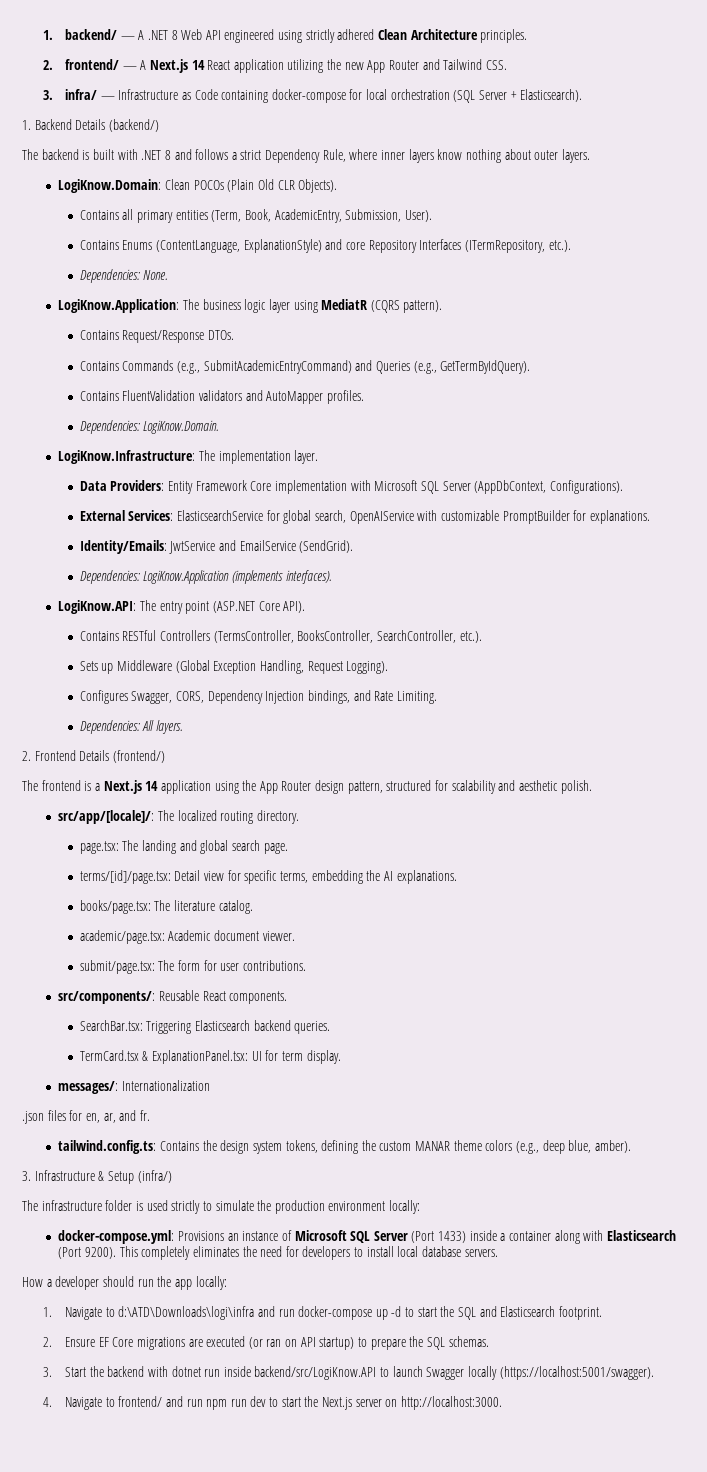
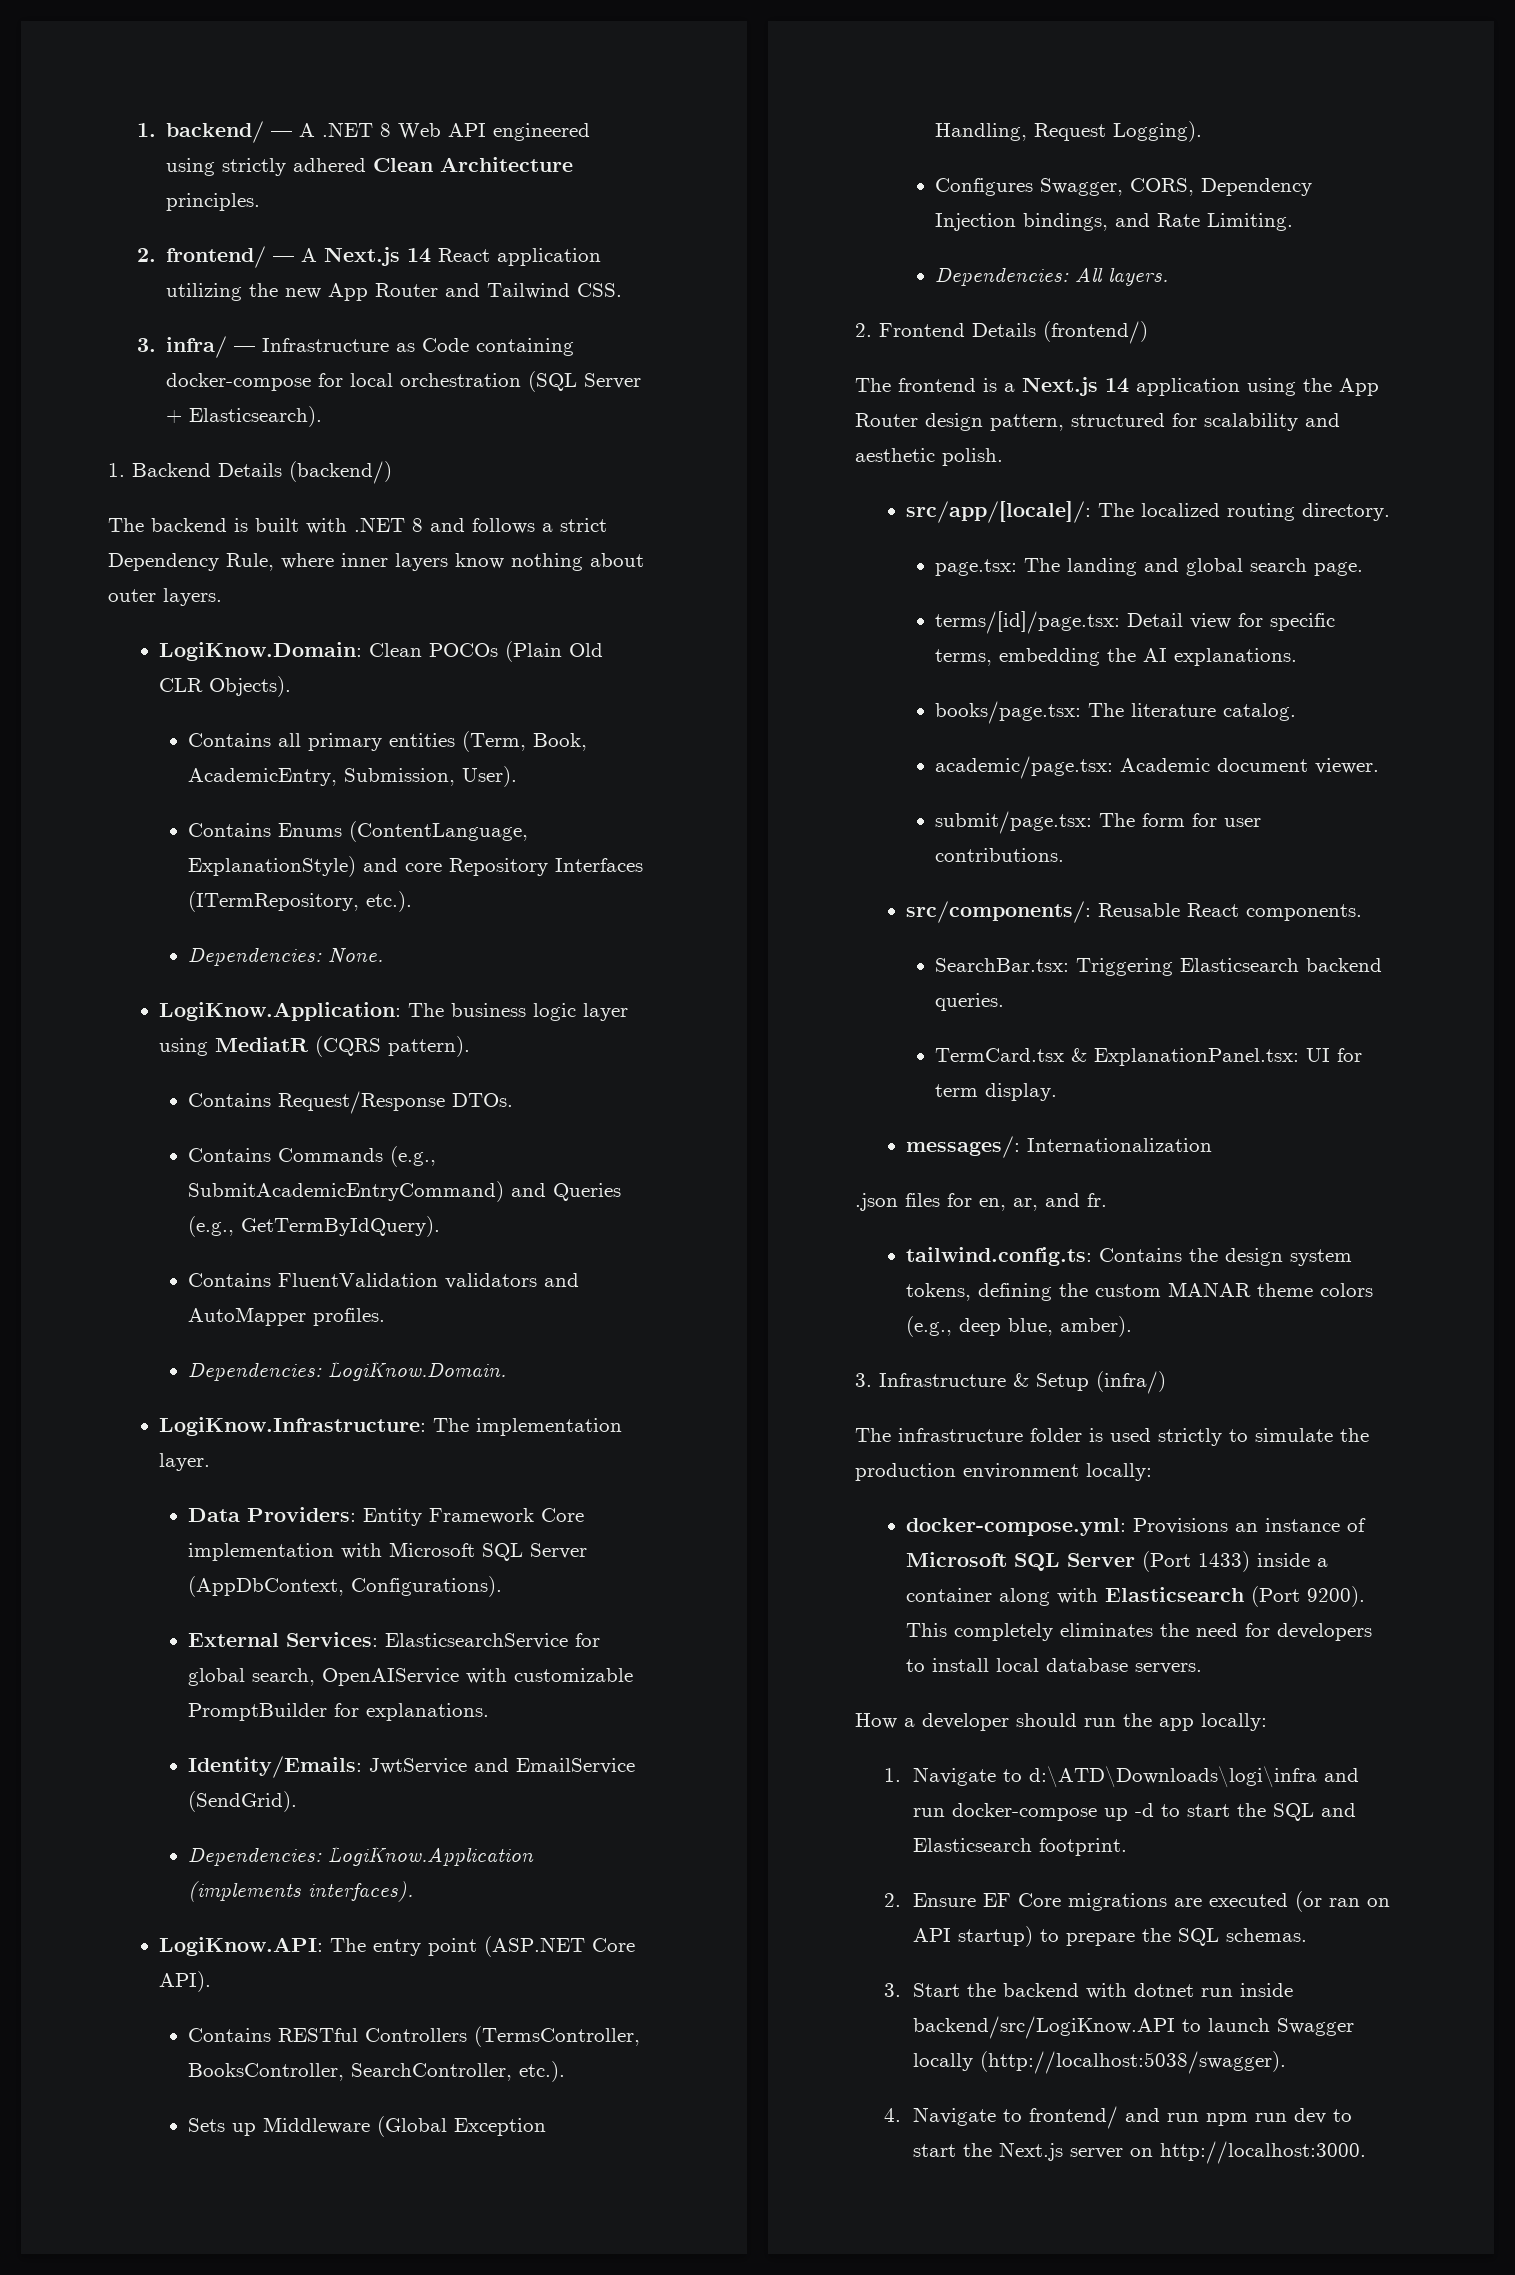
- 3. Start the backend with dotnet run inside backend/src/LogiKnow.API to launch Swagger locally (https://localhost:5001/swagger).
+ 3. Start the backend with dotnet run inside backend/src/LogiKnow.API to launch Swagger locally (http://localhost:5038/swagger).

